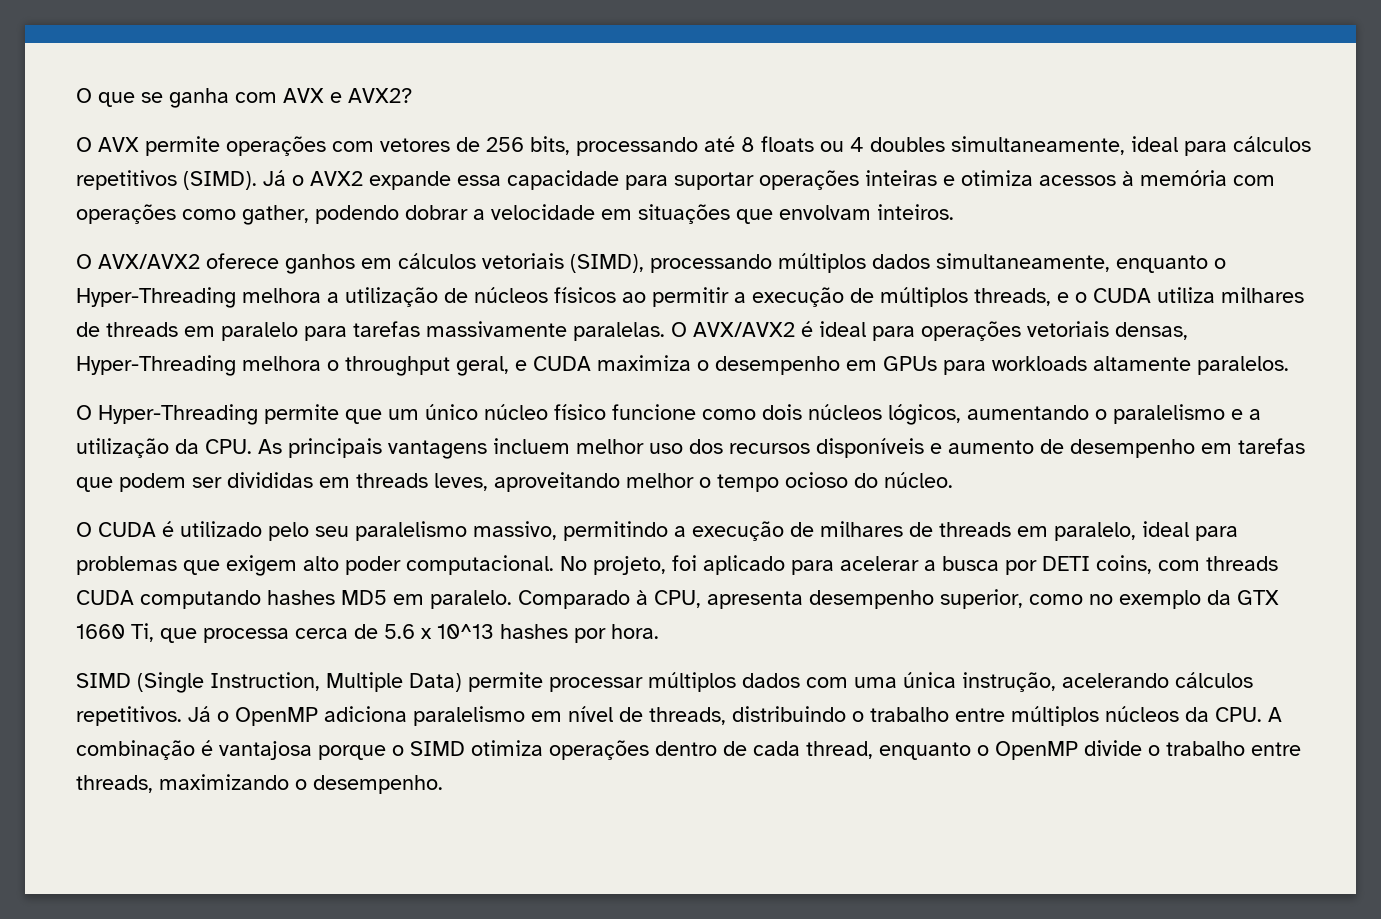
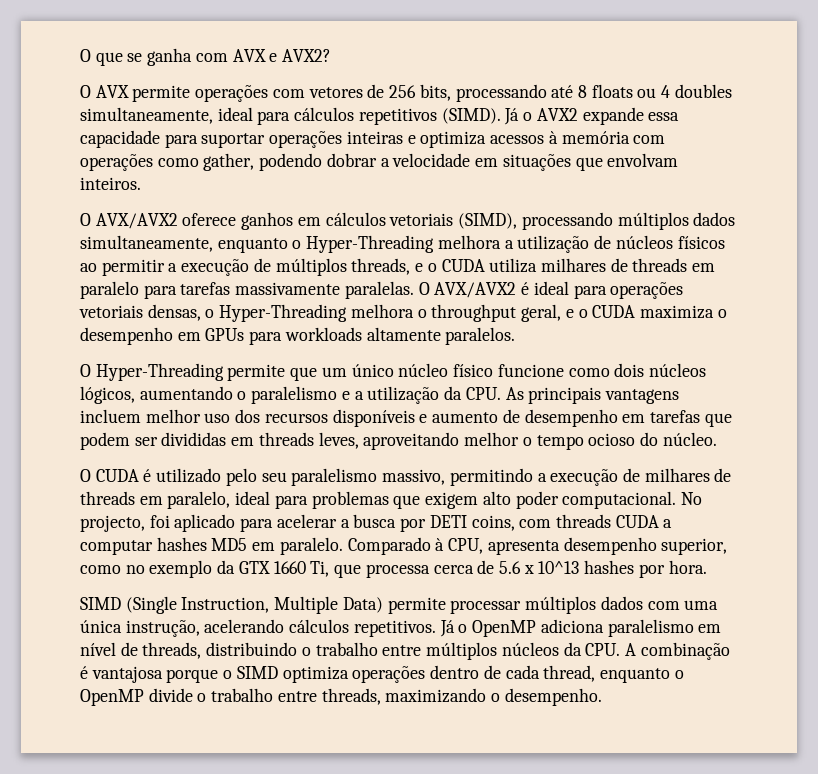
- Já o AVX2 expande essa capacidade para suportar operações inteiras e otimiza acessos à memória com operações como gather, podendo dobrar a velocidade em situações que envolvam inteiros.
+ Já o AVX2 expande essa capacidade para suportar operações inteiras e optimiza acessos à memória com operações como gather, podendo dobrar a velocidade em situações que envolvam inteiros.
- O AVX/AVX2 é ideal para operações vetoriais densas, Hyper-Threading melhora o throughput geral, e CUDA maximiza o desempenho em GPUs para workloads altamente paralelos.
+ O AVX/AVX2 é ideal para operações vetoriais densas, o Hyper-Threading melhora o throughput geral, e o CUDA maximiza o desempenho em GPUs para workloads altamente paralelos.
- No projeto, foi aplicado para acelerar a busca por DETI coins, com threads CUDA computando hashes MD5 em paralelo.
+ No projecto, foi aplicado para acelerar a busca por DETI coins, com threads CUDA a computar hashes MD5 em paralelo.
- Já o OpenMP adiciona paralelismo em nível de threads, distribuindo o trabalho entre múltiplos núcleos da CPU. A combinação é vantajosa porque o SIMD otimiza operações dentro de cada thread, enquanto o OpenMP divide o trabalho entre threads, maximizando o desempenho.
+ Já o OpenMP adiciona paralelismo em nível de threads, distribuindo o trabalho entre múltiplos núcleos da CPU. A combinação é vantajosa porque o SIMD optimiza operações dentro de cada thread, enquanto o OpenMP divide o trabalho entre threads, maximizando o desempenho.

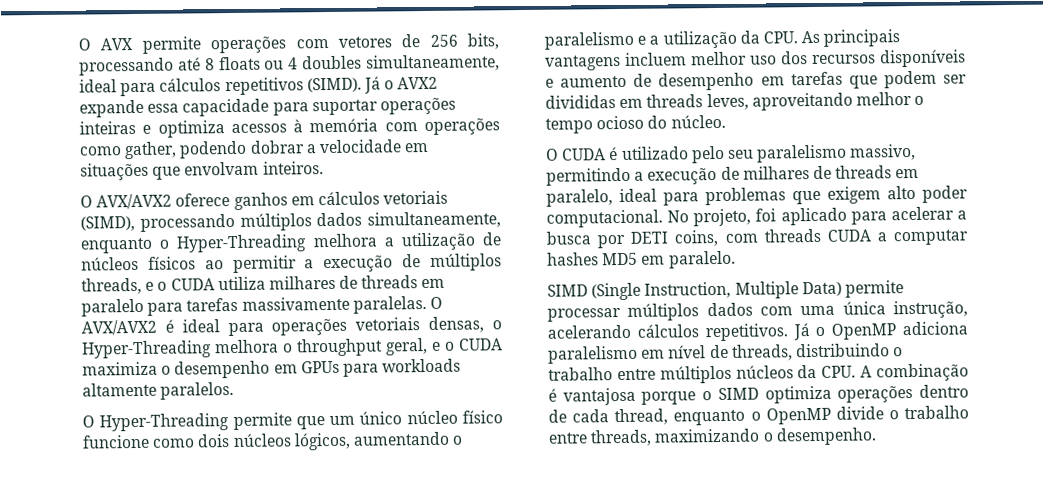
- O que se ganha com AVX e AVX2?
- No projecto, foi aplicado para acelerar a busca por DETI coins, com threads CUDA a computar hashes MD5 em paralelo. Comparado à CPU, apresenta desempenho superior, como no exemplo da GTX 1660 Ti, que processa cerca de 5.6 x 10^13 hashes por hora.
+ No projeto, foi aplicado para acelerar a busca por DETI coins, com threads CUDA a computar hashes MD5 em paralelo.

